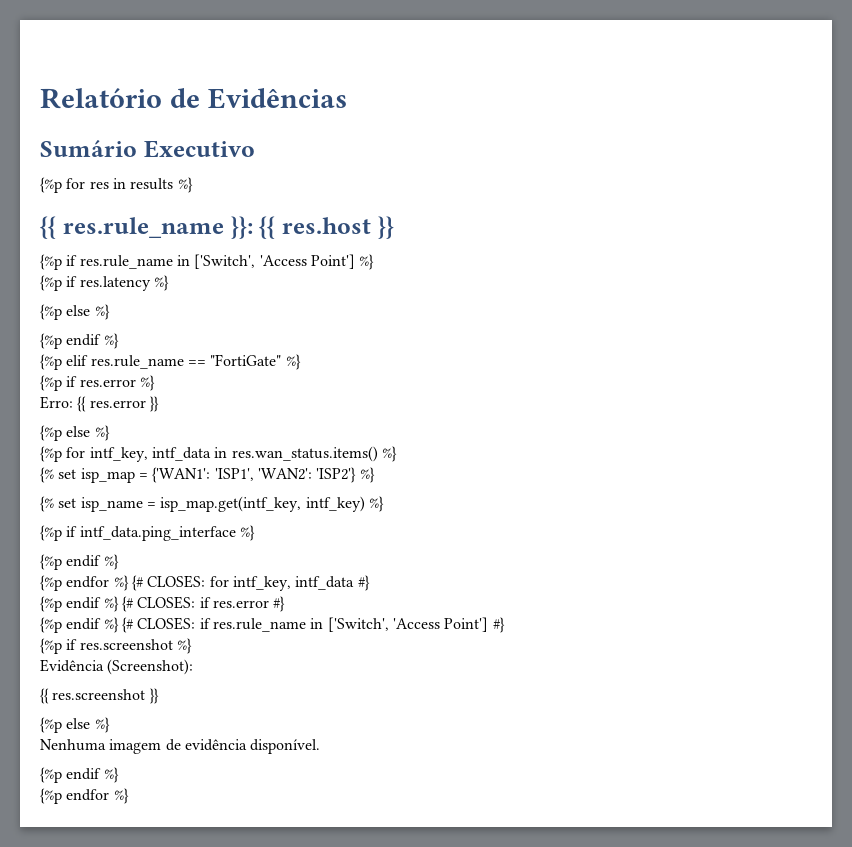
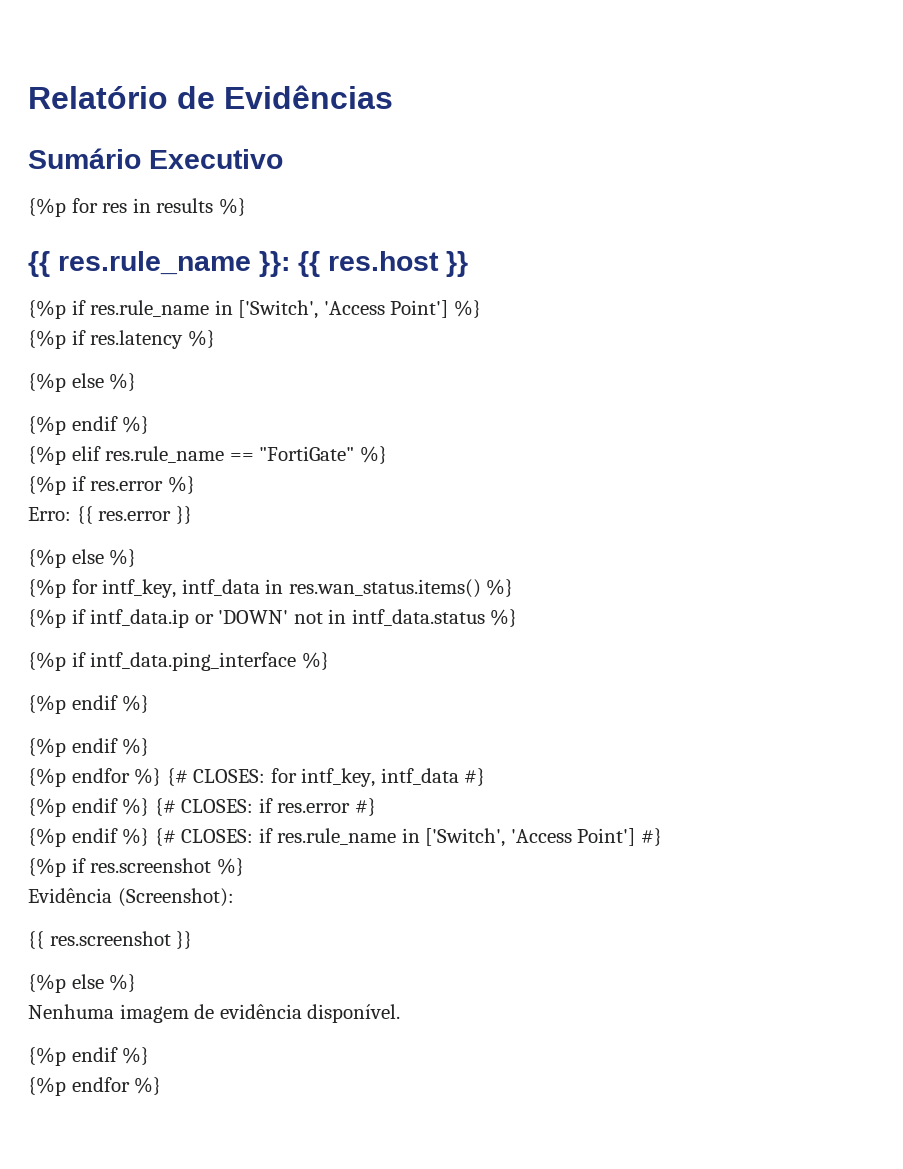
- {% set isp_map = {'WAN1': 'ISP1', 'WAN2': 'ISP2'} %}
- {% set isp_name = isp_map.get(intf_key, intf_key) %}
+ {%p if intf_data.ip or 'DOWN' not in intf_data.status %}
  {%p if intf_data.ping_interface %}
+ {%p endif %}

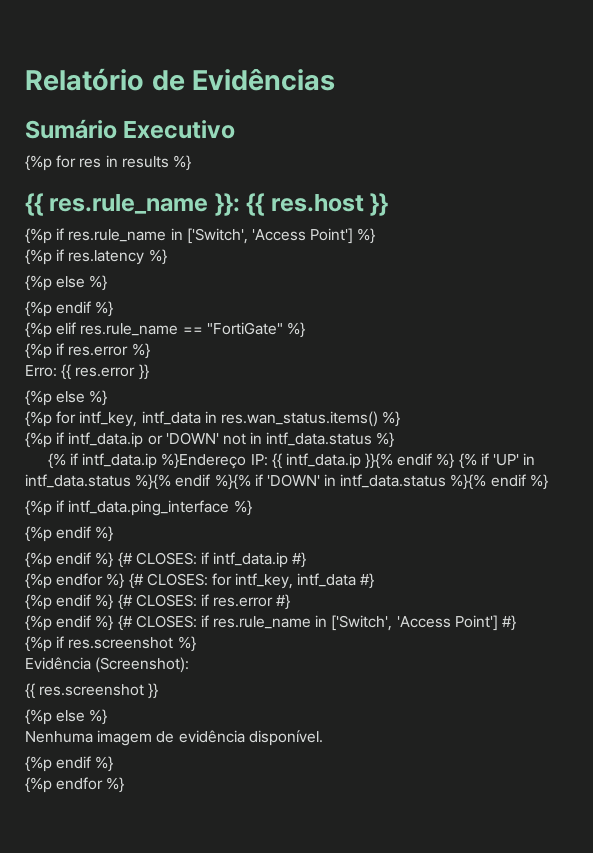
+ {% if intf_data.ip %}Endereço IP: {{ intf_data.ip }}{% endif %} {% if 'UP' in intf_data.status %}{% endif %}{% if 'DOWN' in intf_data.status %}{% endif %}
  {%p if intf_data.ping_interface %}
  {%p endif %}
- {%p endif %}
+ {%p endif %} {# CLOSES: if intf_data.ip #}

